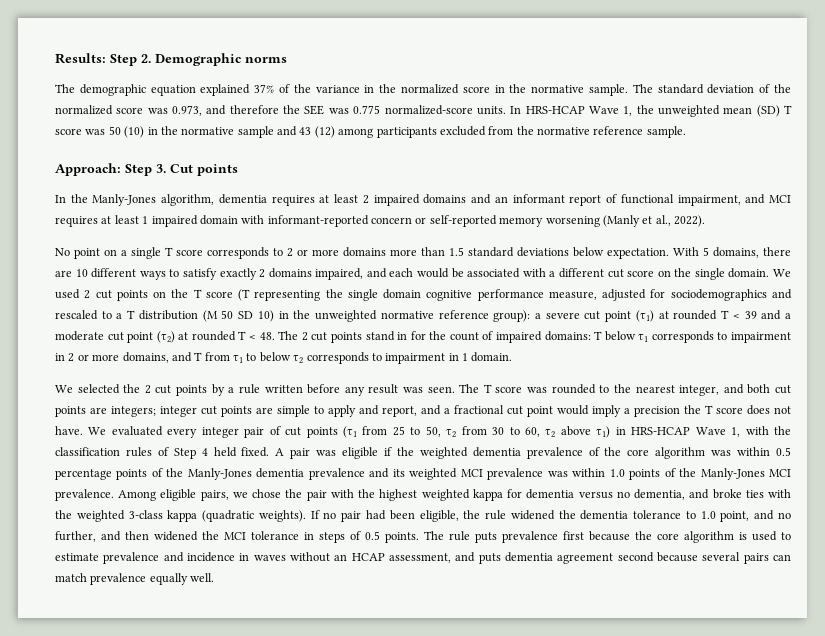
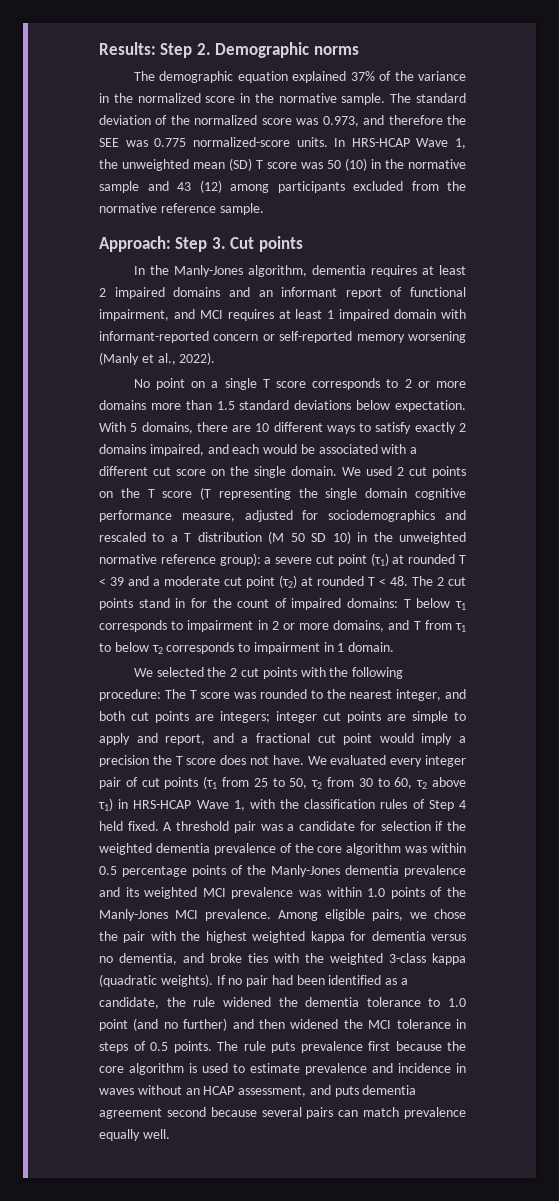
- We selected the 2 cut points by a rule written before any result was seen. The T score was rounded to the nearest integer, and both cut points are integers; integer cut points are simple to apply and report, and a fractional cut point would imply a precision the T score does not have.
+ We selected the 2 cut points with the following procedure: The T score was rounded to the nearest integer, and both cut points are integers; integer cut points are simple to apply and report, and a fractional cut point would imply a precision the T score does not have.
- A pair was eligible if the weighted dementia prevalence of the core algorithm was within 0.5 percentage points of the Manly-Jones dementia prevalence and its weighted MCI prevalence was within 1.0 points of the Manly-Jones MCI prevalence.
+ A threshold pair was a candidate for selection if the weighted dementia prevalence of the core algorithm was within 0.5 percentage points of the Manly-Jones dementia prevalence and its weighted MCI prevalence was within 1.0 points of the Manly-Jones MCI prevalence.
- If no pair had been eligible, the rule widened the dementia tolerance to 1.0 point, and no further, and then widened the MCI tolerance in steps of 0.5 points.
+ If no pair had been identified as a candidate, the rule widened the dementia tolerance to 1.0 point (and no further) and then widened the MCI tolerance in steps of 0.5 points.

